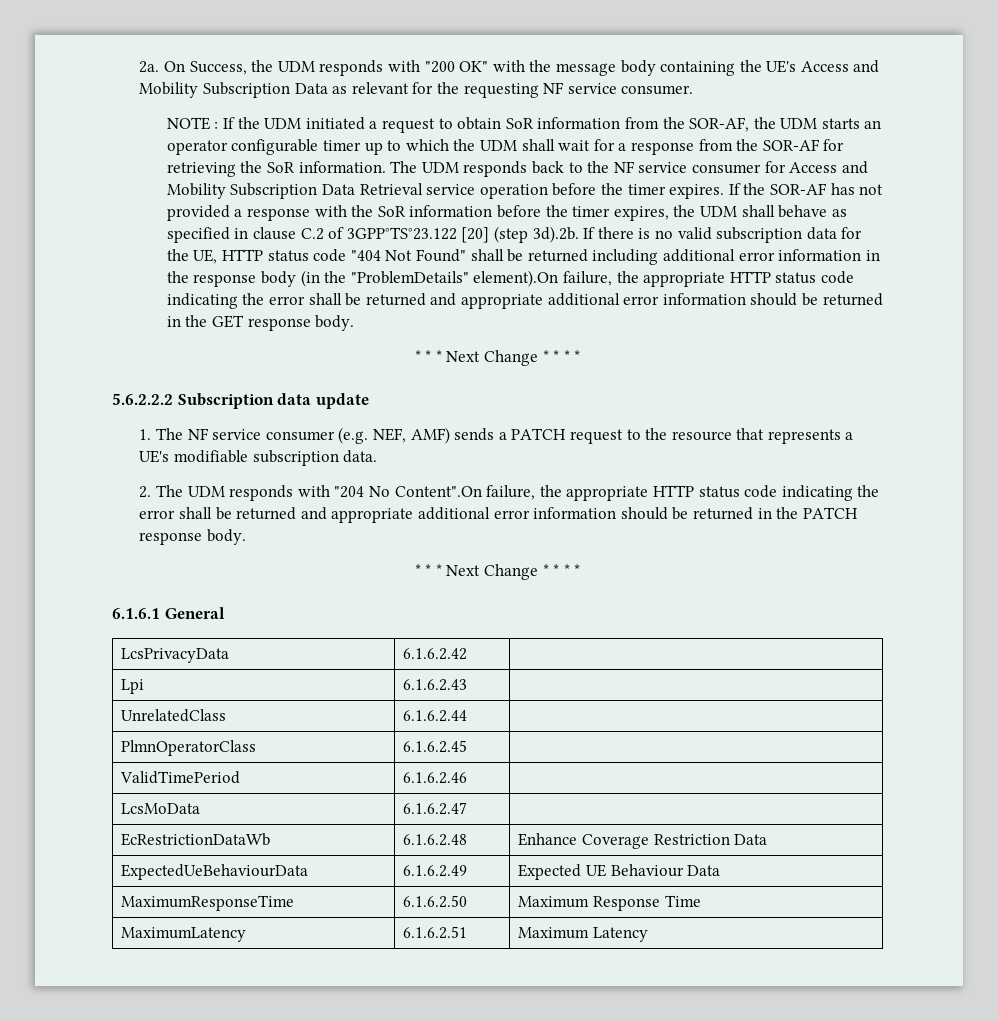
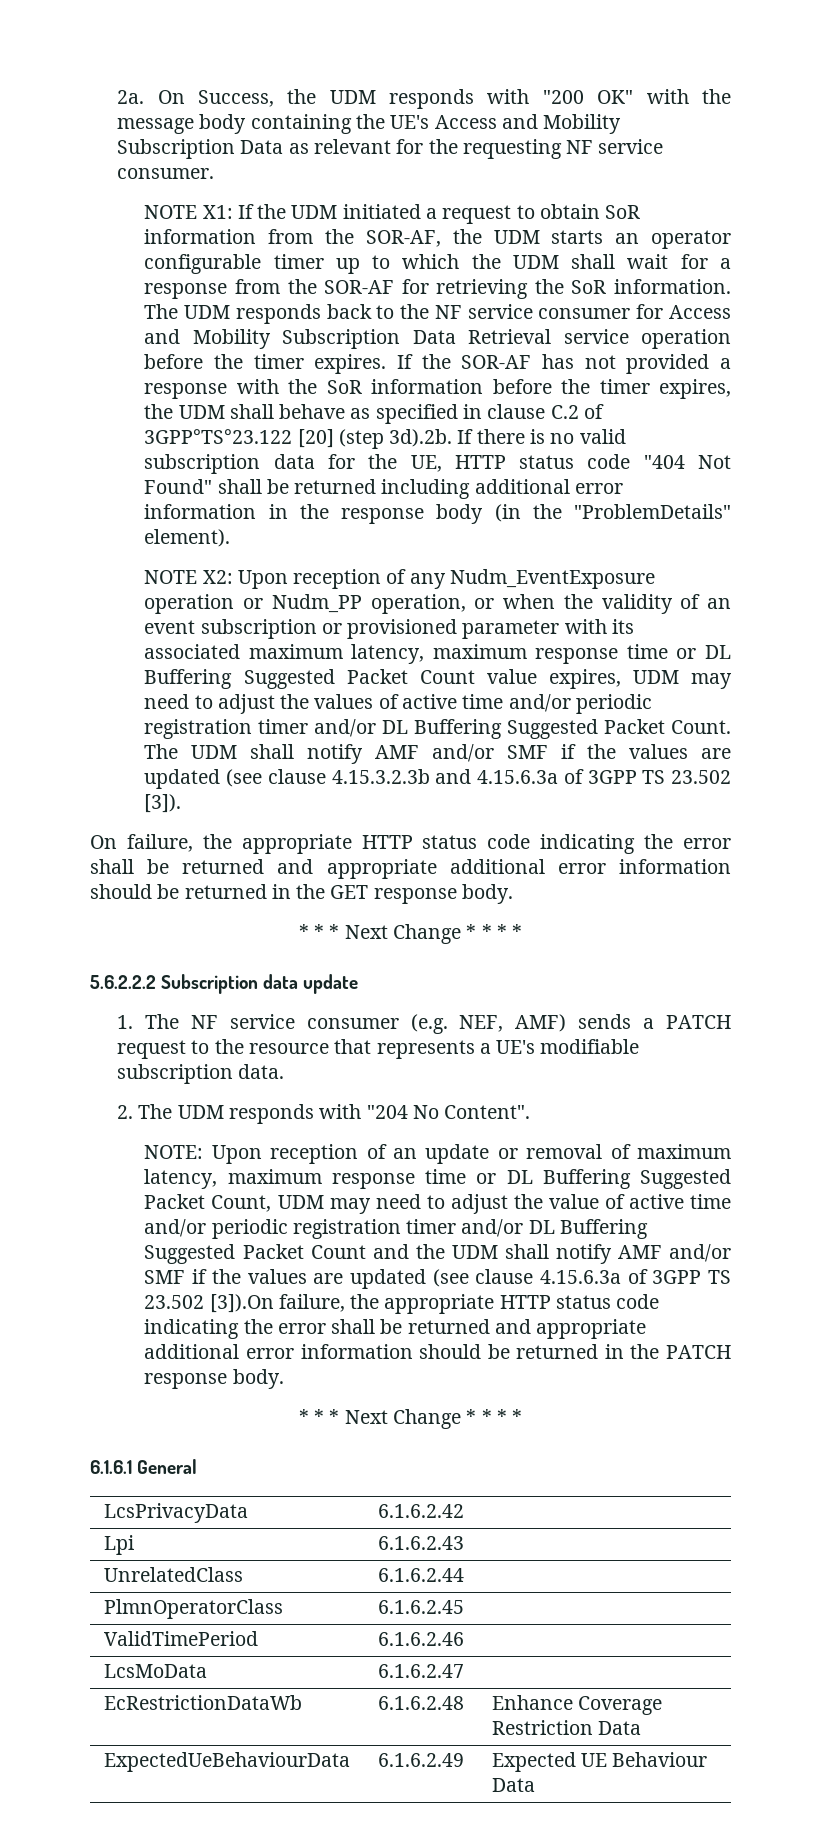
- NOTE : If the UDM initiated a request to obtain SoR information from the SOR-AF, the UDM starts an operator configurable timer up to which the UDM shall wait for a response from the SOR-AF for retrieving the SoR information.
+ NOTE X1: If the UDM initiated a request to obtain SoR information from the SOR-AF, the UDM starts an operator configurable timer up to which the UDM shall wait for a response from the SOR-AF for retrieving the SoR information.
- If the SOR-AF has not provided a response with the SoR information before the timer expires, the UDM shall behave as specified in clause C.2 of 3GPP°TS°23.122 [20] (step 3d).2b. If there is no valid subscription data for the UE, HTTP status code "404 Not Found" shall be returned including additional error information in the response body (in the "ProblemDetails" element).On failure, the appropriate HTTP status code indicating the error shall be returned and appropriate additional error information should be returned in the GET response body.
+ If the SOR-AF has not provided a response with the SoR information before the timer expires, the UDM shall behave as specified in clause C.2 of 3GPP°TS°23.122 [20] (step 3d).2b. If there is no valid subscription data for the UE, HTTP status code "404 Not Found" shall be returned including additional error information in the response body (in the "ProblemDetails" element).
+ NOTE X2: Upon reception of any Nudm_EventExposure operation or Nudm_PP operation, or when the validity of an event subscription or provisioned parameter with its associated maximum latency, maximum response time or DL Buffering Suggested Packet Count value expires, UDM may need to adjust the values of active time and/or periodic registration timer and/or DL Buffering Suggested Packet Count. The UDM shall notify AMF and/or SMF if the values are updated (see clause 4.15.3.2.3b and 4.15.6.3a of 3GPP TS 23.502 [3]).
+ On failure, the appropriate HTTP status code indicating the error shall be returned and appropriate additional error information should be returned in the GET response body.
- 2. The UDM responds with "204 No Content".On failure, the appropriate HTTP status code indicating the error shall be returned and appropriate additional error information should be returned in the PATCH response body.
+ 2. The UDM responds with "204 No Content".
+ NOTE: Upon reception of an update or removal of maximum latency, maximum response time or DL Buffering Suggested Packet Count, UDM may need to adjust the value of active time and/or periodic registration timer and/or DL Buffering Suggested Packet Count and the UDM shall notify AMF and/or SMF if the values are updated (see clause 4.15.6.3a of 3GPP TS 23.502 [3]).On failure, the appropriate HTTP status code indicating the error shall be returned and appropriate additional error information should be returned in the PATCH response body.
- MaximumResponseTime | 6.1.6.2.50 | Maximum Response Time
- MaximumLatency | 6.1.6.2.51 | Maximum Latency

